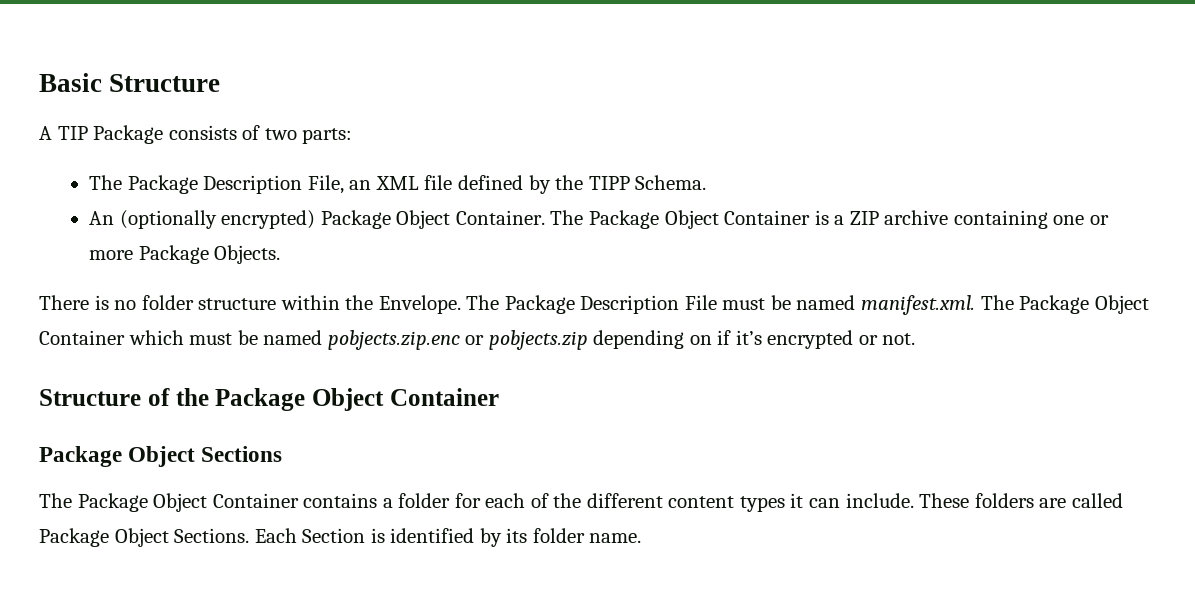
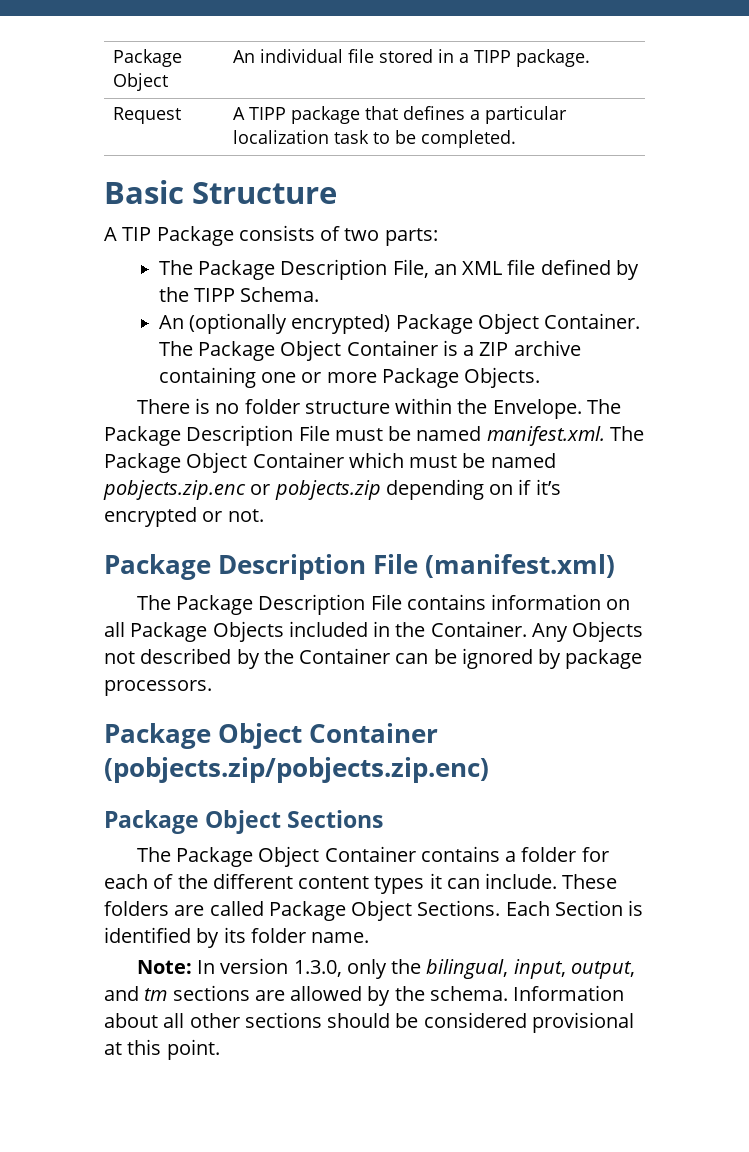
+ Package Object | An individual file stored in a TIPP package.
+ Request | A TIPP package that defines a particular localization task to be completed.
- Structure of the Package Object Container
+ Package Description File (manifest.xml)
+ The Package Description File contains information on all Package Objects included in the Container. Any Objects not described by the Container can be ignored by package processors.
+ Package Object Container (pobjects.zip/pobjects.zip.enc)
+ Note: In version 1.3.0, only the bilingual, input, output, and tm sections are allowed by the schema. Information about all other sections should be considered provisional at this point.

